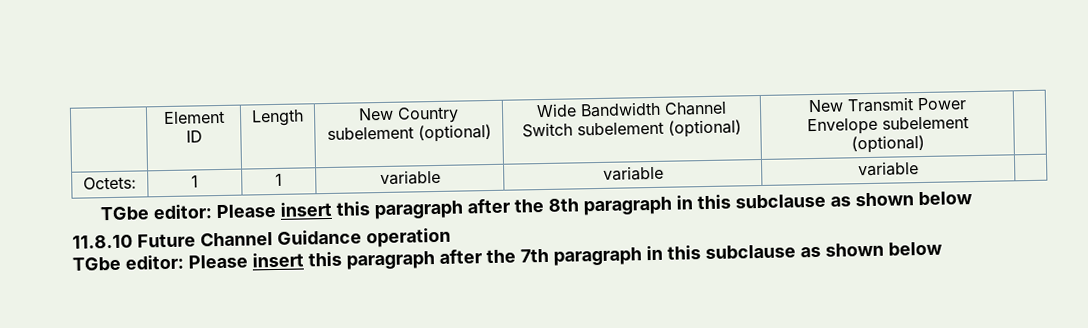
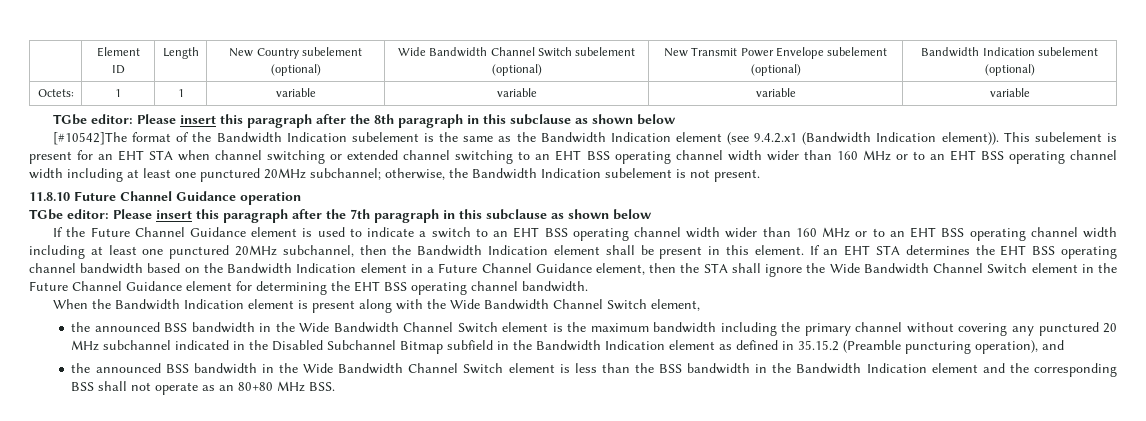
- | Element ID | Length | New Country subelement (optional) | Wide Bandwidth Channel Switch subelement (optional) | New Transmit Power Envelope subelement (optional) |
+ | Element ID | Length | New Country subelement (optional) | Wide Bandwidth Channel Switch subelement (optional) | New Transmit Power Envelope subelement (optional) | Bandwidth Indication subelement (optional)
- Octets: | 1 | 1 | variable | variable | variable |
+ Octets: | 1 | 1 | variable | variable | variable | variable
+ [#10542]The format of the Bandwidth Indication subelement is the same as the Bandwidth Indication element (see 9.4.2.x1 (Bandwidth Indication element)). This subelement is present for an EHT STA when channel switching or extended channel switching to an EHT BSS operating channel width wider than 160 MHz or to an EHT BSS operating channel width including at least one punctured 20MHz subchannel; otherwise, the Bandwidth Indication subelement is not present.
+ If the Future Channel Guidance element is used to indicate a switch to an EHT BSS operating channel width wider than 160 MHz or to an EHT BSS operating channel width including at least one punctured 20MHz subchannel, then the Bandwidth Indication element shall be present in this element. If an EHT STA determines the EHT BSS operating channel bandwidth based on the Bandwidth Indication element in a Future Channel Guidance element, then the STA shall ignore the Wide Bandwidth Channel Switch element in the Future Channel Guidance element for determining the EHT BSS operating channel bandwidth.
+ When the Bandwidth Indication element is present along with the Wide Bandwidth Channel Switch element,
+ the announced BSS bandwidth in the Wide Bandwidth Channel Switch element is the maximum bandwidth including the primary channel without covering any punctured 20 MHz subchannel indicated in the Disabled Subchannel Bitmap subfield in the Bandwidth Indication element as defined in 35.15.2 (Preamble puncturing operation), and
+ the announced BSS bandwidth in the Wide Bandwidth Channel Switch element is less than the BSS bandwidth in the Bandwidth Indication element and the corresponding BSS shall not operate as an 80+80 MHz BSS.

